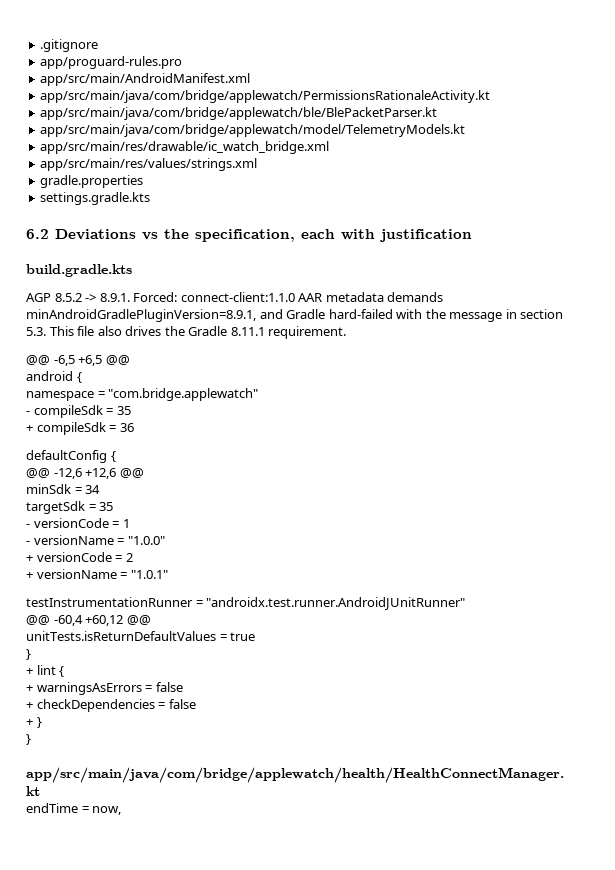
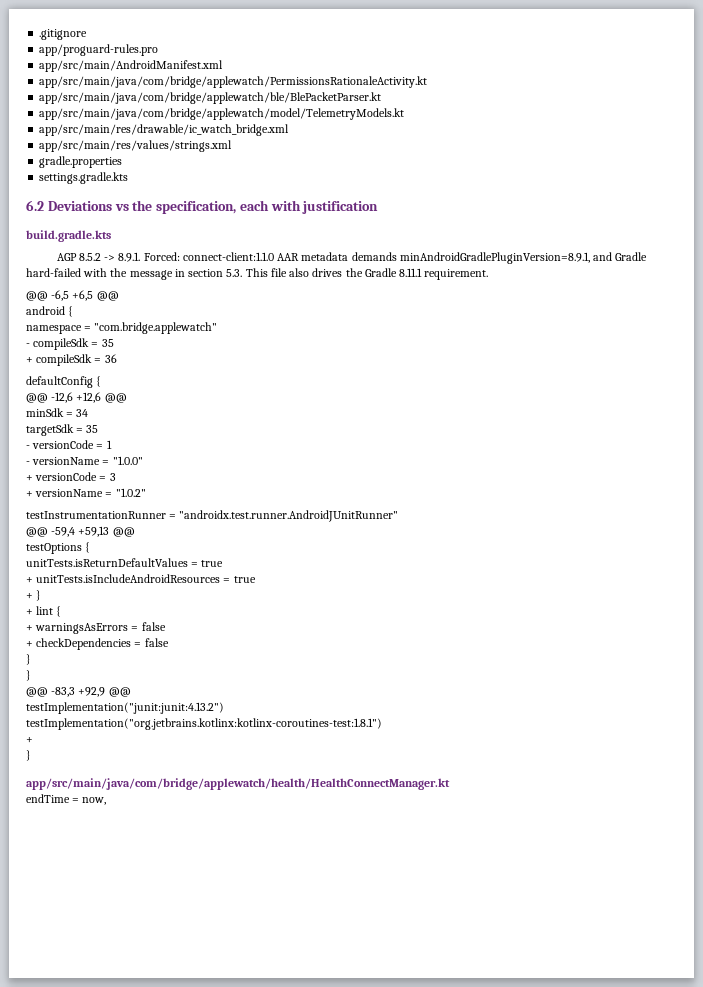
- + versionCode = 2
+ + versionCode = 3
- + versionName = "1.0.1"
+ + versionName = "1.0.2"
- @@ -60,4 +60,12 @@
+ @@ -59,4 +59,13 @@
+ testOptions {
  unitTests.isReturnDefaultValues = true
- }
+ + unitTests.isIncludeAndroidResources = true
+ + }
  + checkDependencies = false
- + }
+ }
+ }
+ @@ -83,3 +92,9 @@
+ testImplementation("junit:junit:4.13.2")
+ testImplementation("org.jetbrains.kotlinx:kotlinx-coroutines-test:1.8.1")
+ +

